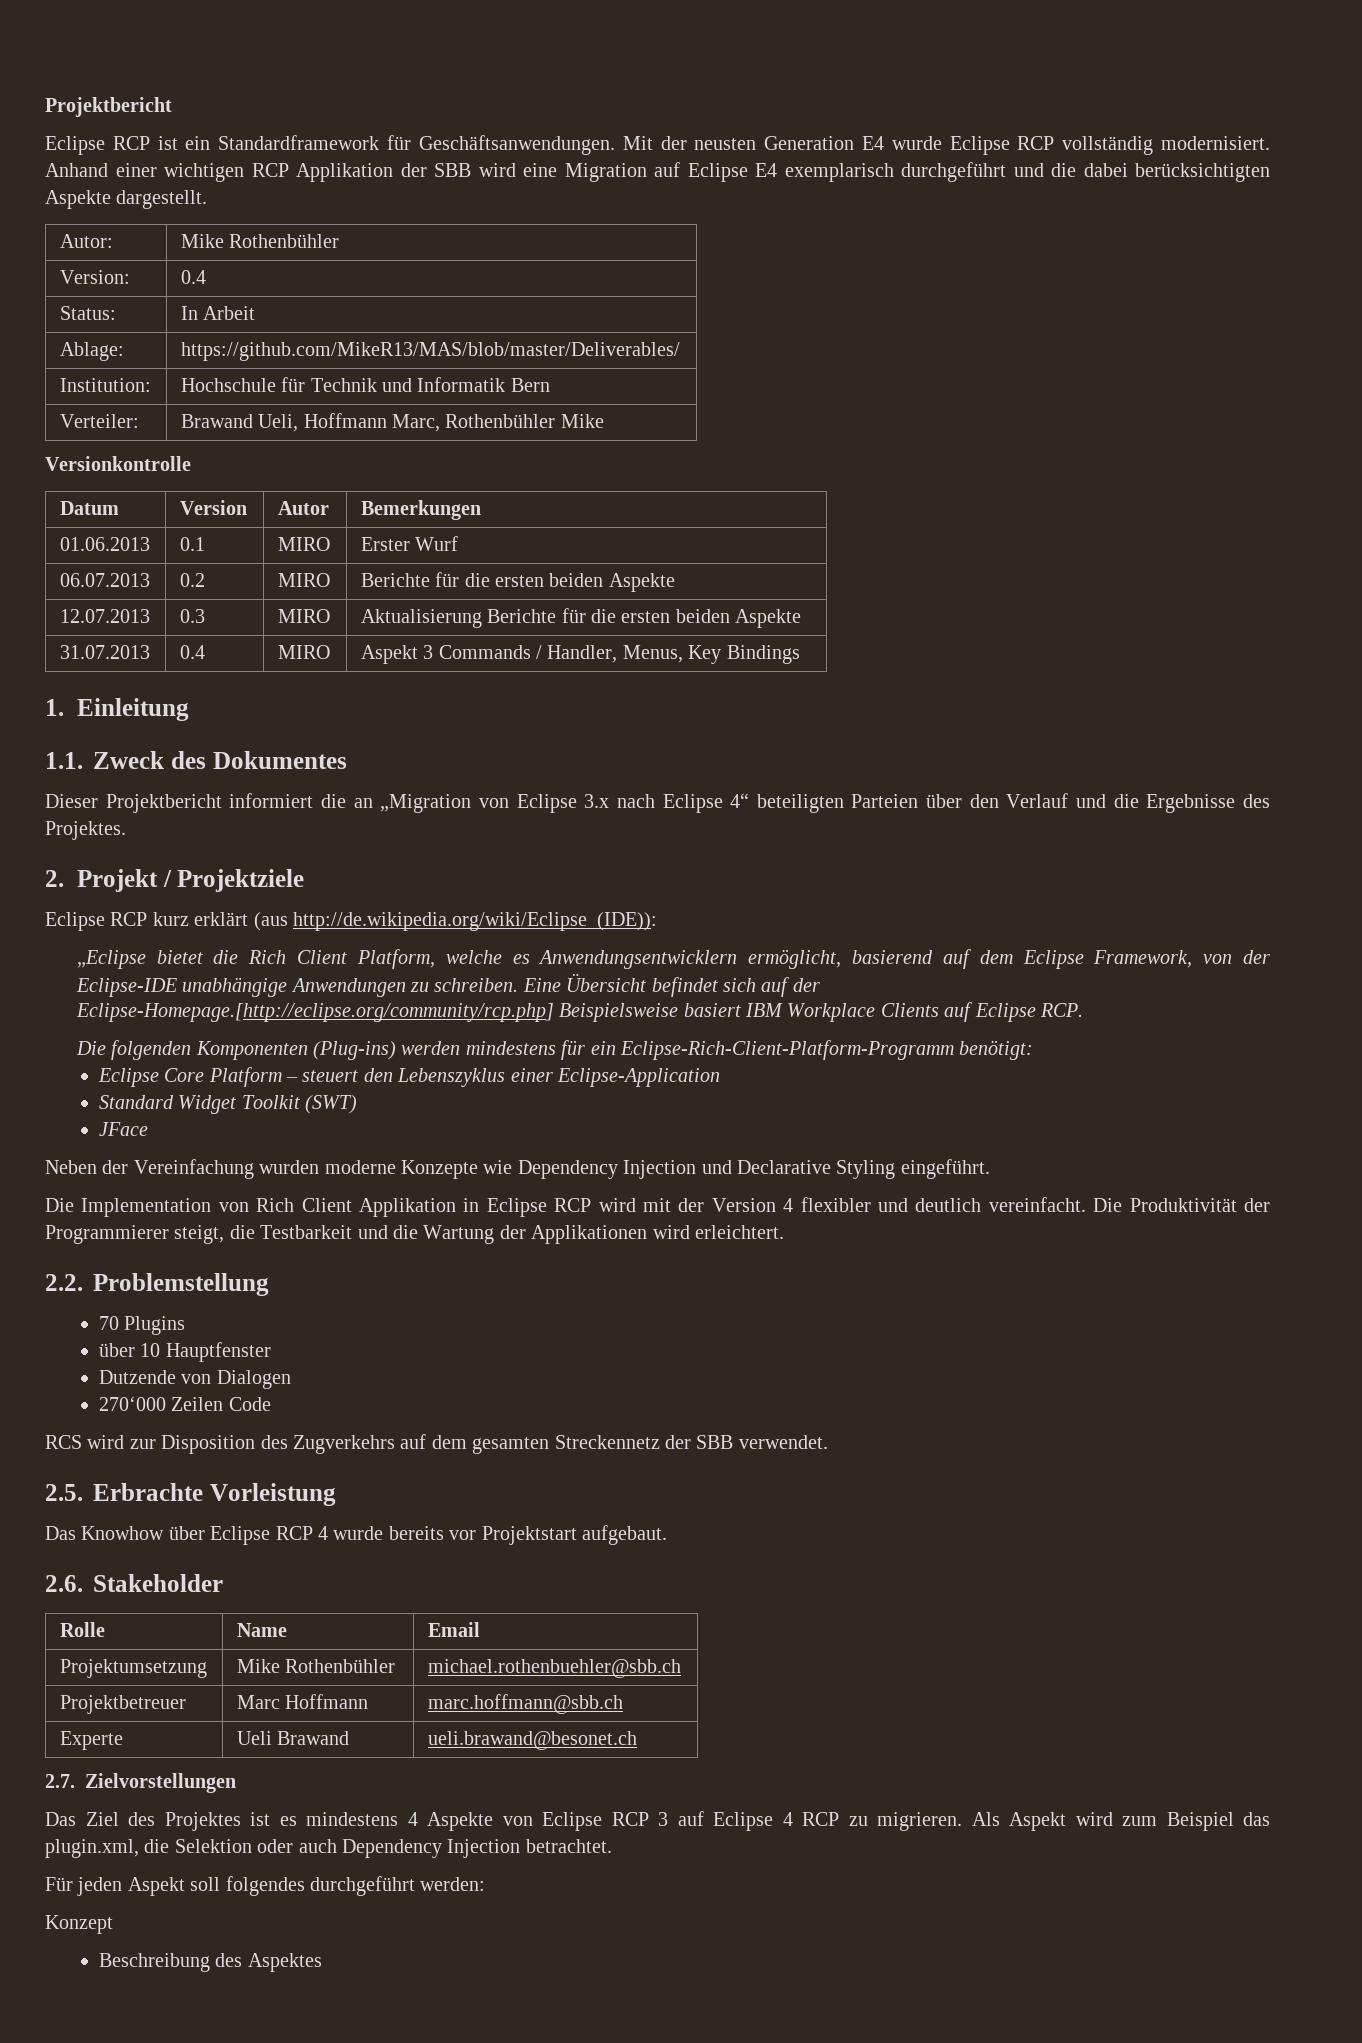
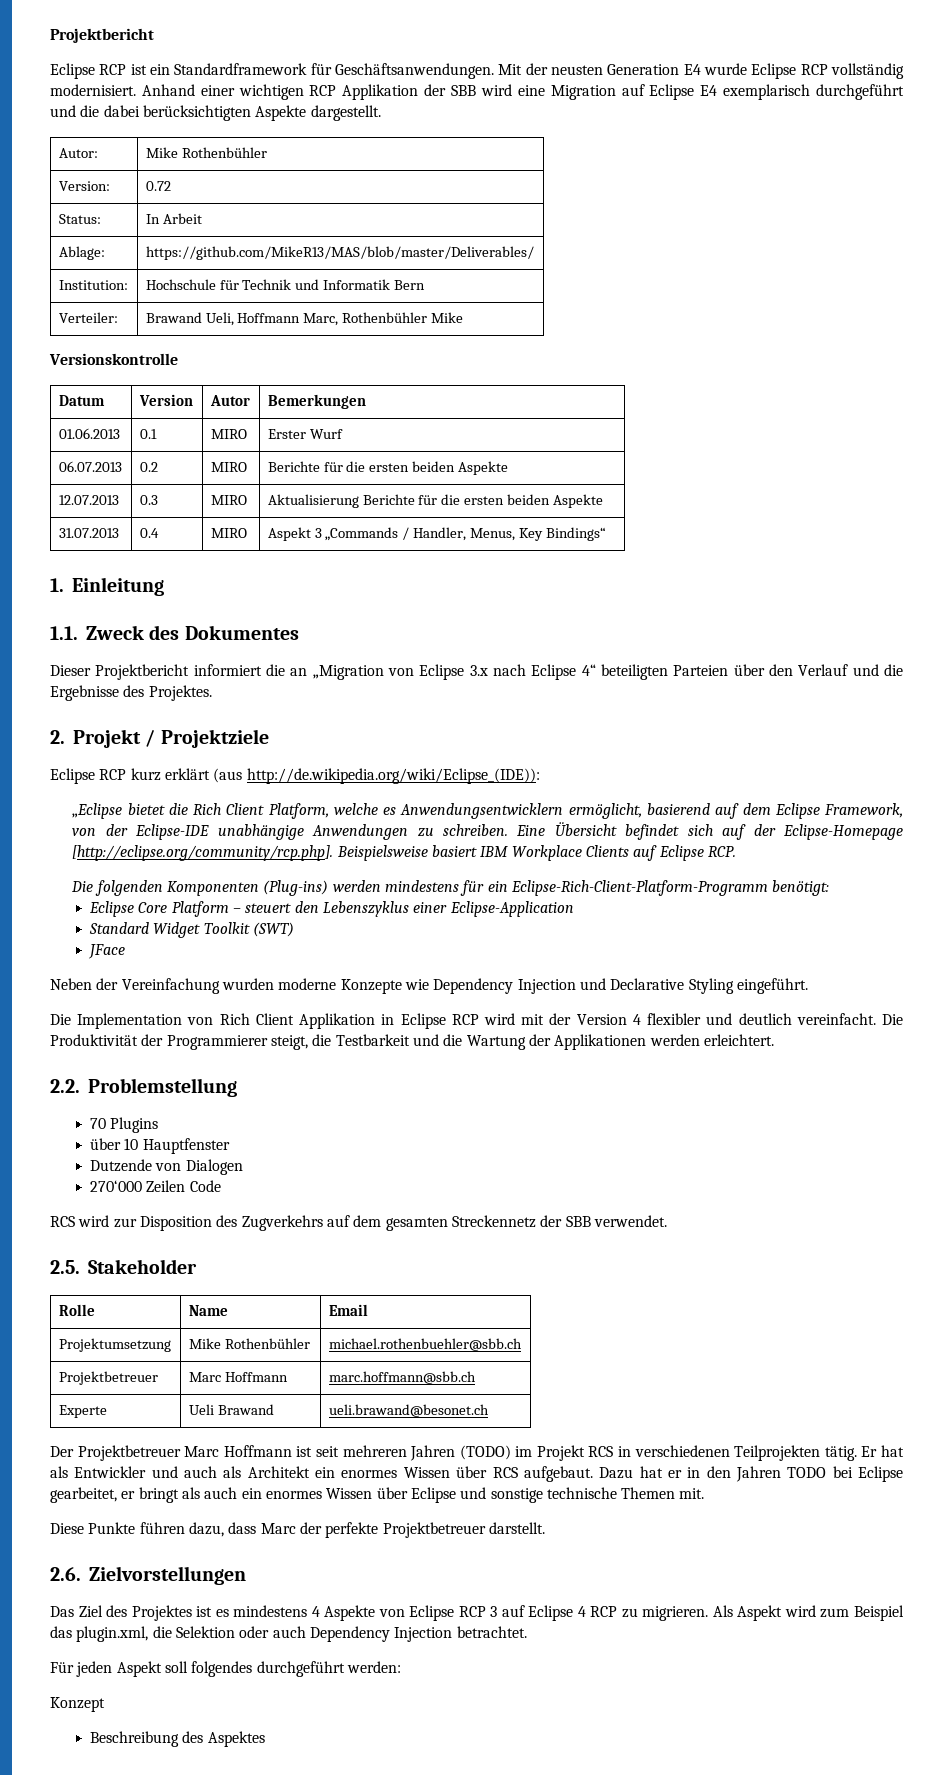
- Version: | 0.4
+ Version: | 0.72
- Versionkontrolle
+ Versionskontrolle
- 31.07.2013 | 0.4 | MIRO | Aspekt 3 Commands / Handler, Menus, Key Bindings
+ 31.07.2013 | 0.4 | MIRO | Aspekt 3 „Commands / Handler, Menus, Key Bindings“
- Eine Übersicht befindet sich auf der Eclipse-Homepage.[http://eclipse.org/community/rcp.php] Beispielsweise basiert IBM Workplace Clients auf Eclipse RCP.
+ Eine Übersicht befindet sich auf der Eclipse-Homepage [http://eclipse.org/community/rcp.php]. Beispielsweise basiert IBM Workplace Clients auf Eclipse RCP.
- Die Produktivität der Programmierer steigt, die Testbarkeit und die Wartung der Applikationen wird erleichtert.
+ Die Produktivität der Programmierer steigt, die Testbarkeit und die Wartung der Applikationen werden erleichtert.
- 2.5. Erbrachte Vorleistung
- Das Knowhow über Eclipse RCP 4 wurde bereits vor Projektstart aufgebaut.
- 2.6. Stakeholder
+ 2.5. Stakeholder
- 2.7. Zielvorstellungen
+ Der Projektbetreuer Marc Hoffmann ist seit mehreren Jahren (TODO) im Projekt RCS in verschiedenen Teilprojekten tätig. Er hat als Entwickler und auch als Architekt ein enormes Wissen über RCS aufgebaut. Dazu hat er in den Jahren TODO bei Eclipse gearbeitet, er bringt als auch ein enormes Wissen über Eclipse und sonstige technische Themen mit.
+ Diese Punkte führen dazu, dass Marc der perfekte Projektbetreuer darstellt.
+ 2.6. Zielvorstellungen

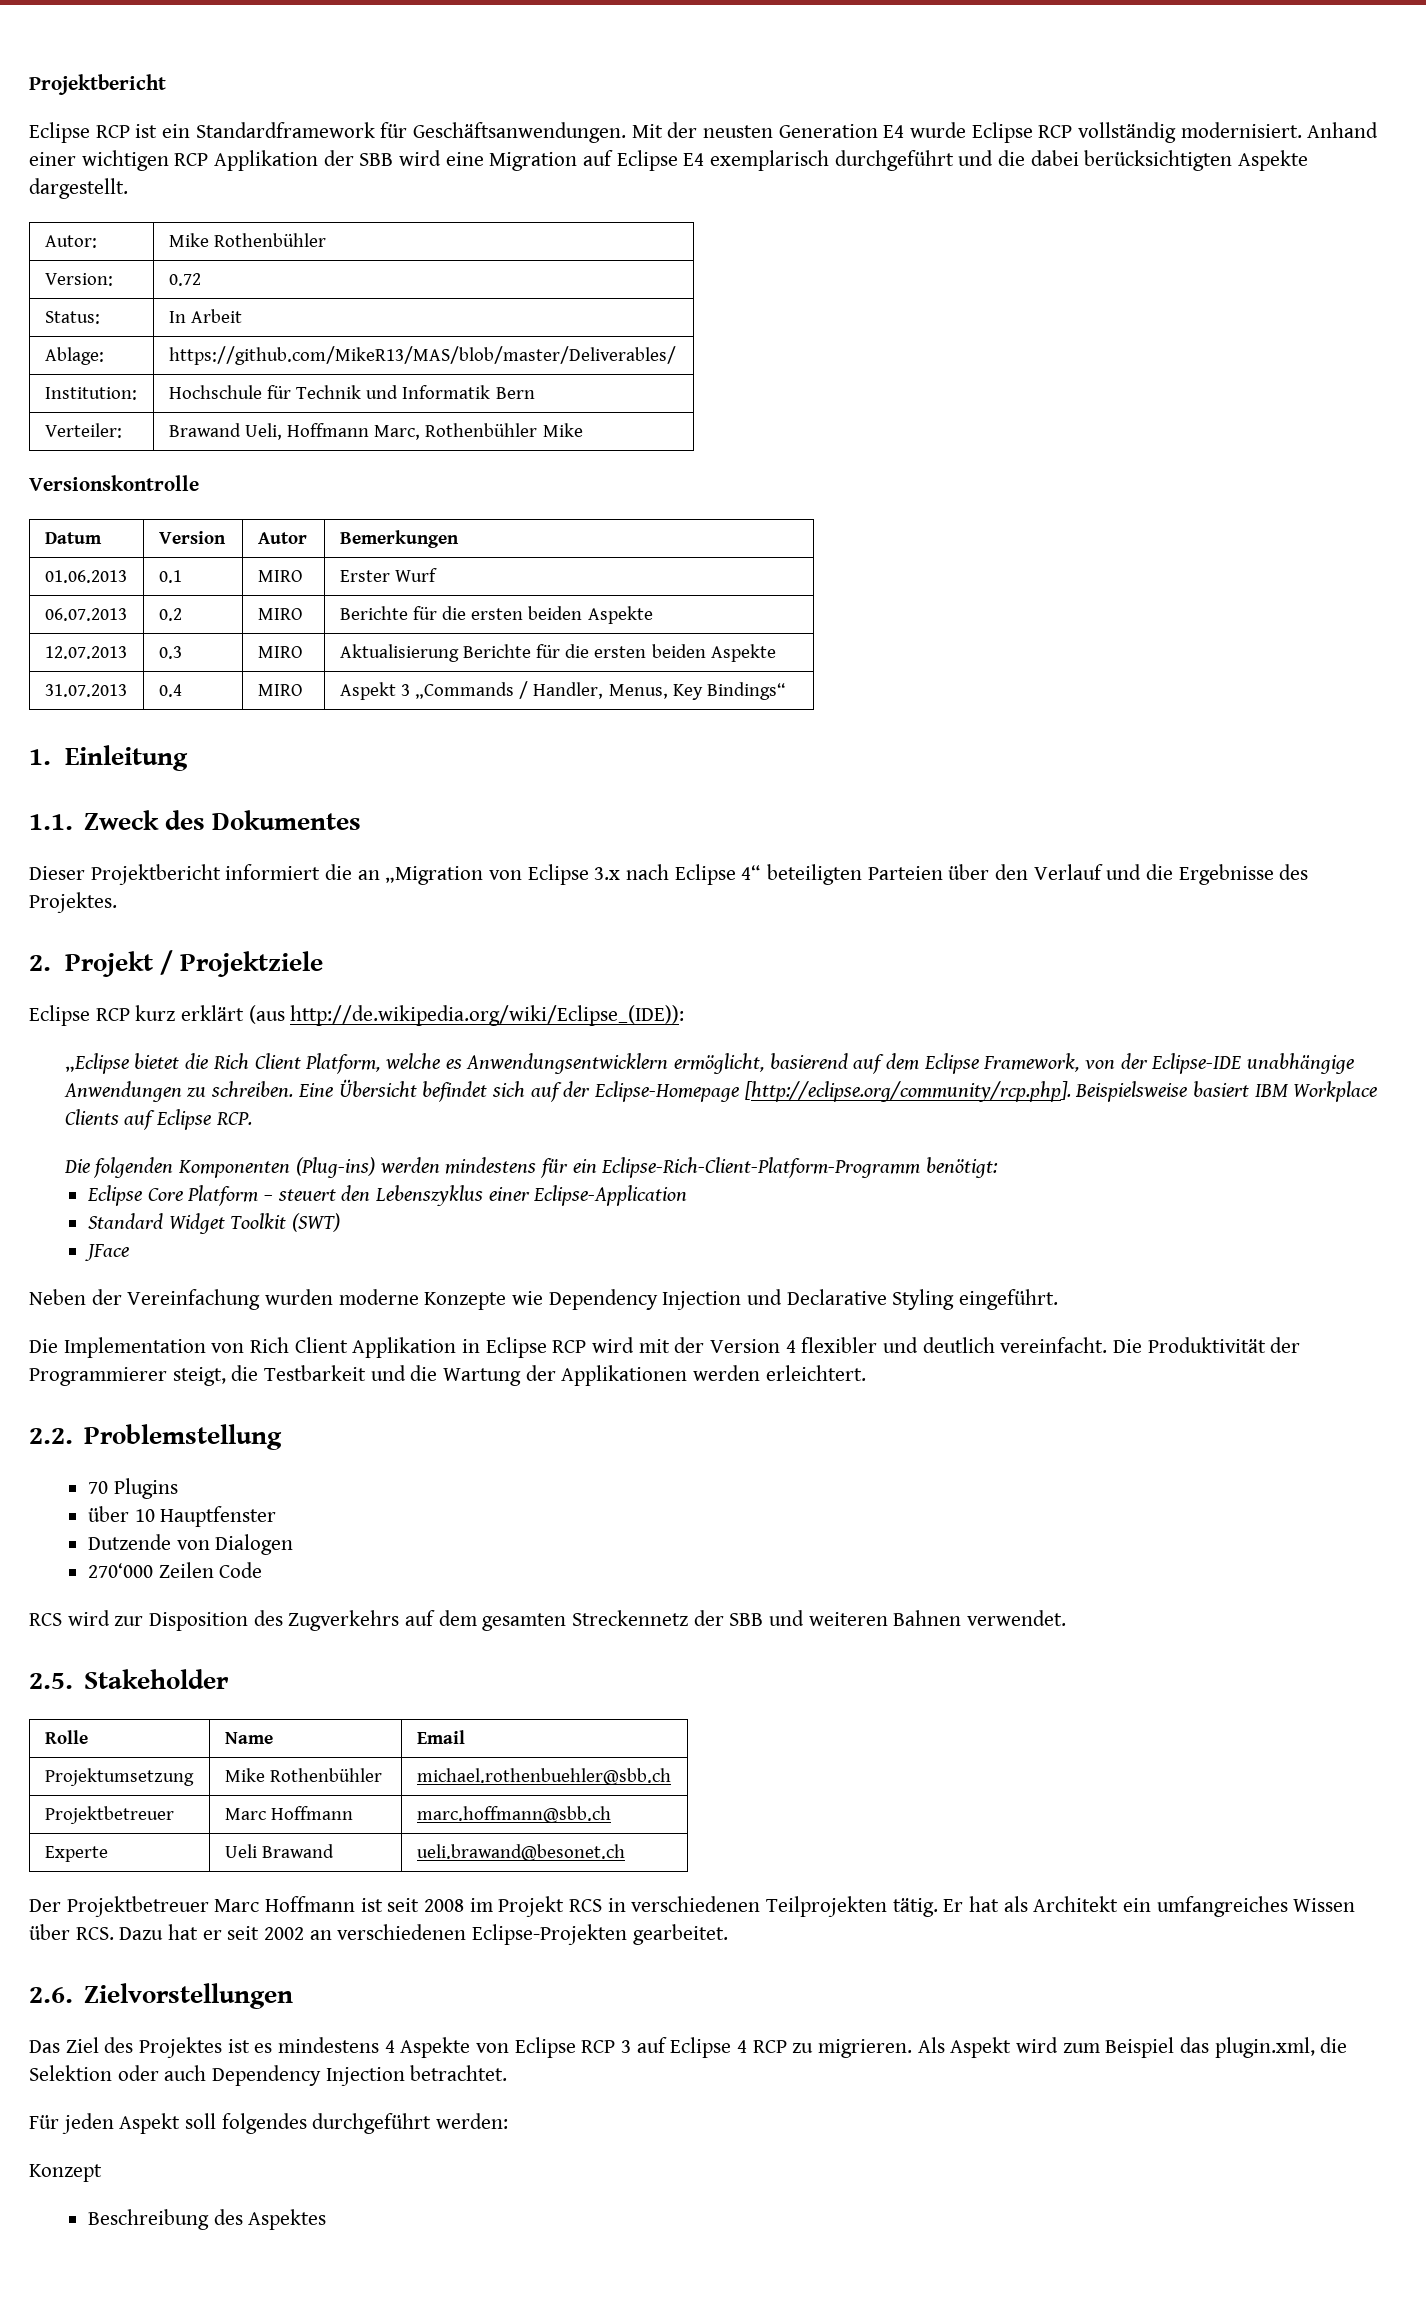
- RCS wird zur Disposition des Zugverkehrs auf dem gesamten Streckennetz der SBB verwendet.
+ RCS wird zur Disposition des Zugverkehrs auf dem gesamten Streckennetz der SBB und weiteren Bahnen verwendet.
- Der Projektbetreuer Marc Hoffmann ist seit mehreren Jahren (TODO) im Projekt RCS in verschiedenen Teilprojekten tätig.
+ Der Projektbetreuer Marc Hoffmann ist seit 2008 im Projekt RCS in verschiedenen Teilprojekten tätig.
- Er hat als Entwickler und auch als Architekt ein enormes Wissen über RCS aufgebaut. Dazu hat er in den Jahren TODO bei Eclipse gearbeitet, er bringt als auch ein enormes Wissen über Eclipse und sonstige technische Themen mit.
- Diese Punkte führen dazu, dass Marc der perfekte Projektbetreuer darstellt.
+ Er hat als Architekt ein umfangreiches Wissen über RCS. Dazu hat er seit 2002 an verschiedenen Eclipse-Projekten gearbeitet.

